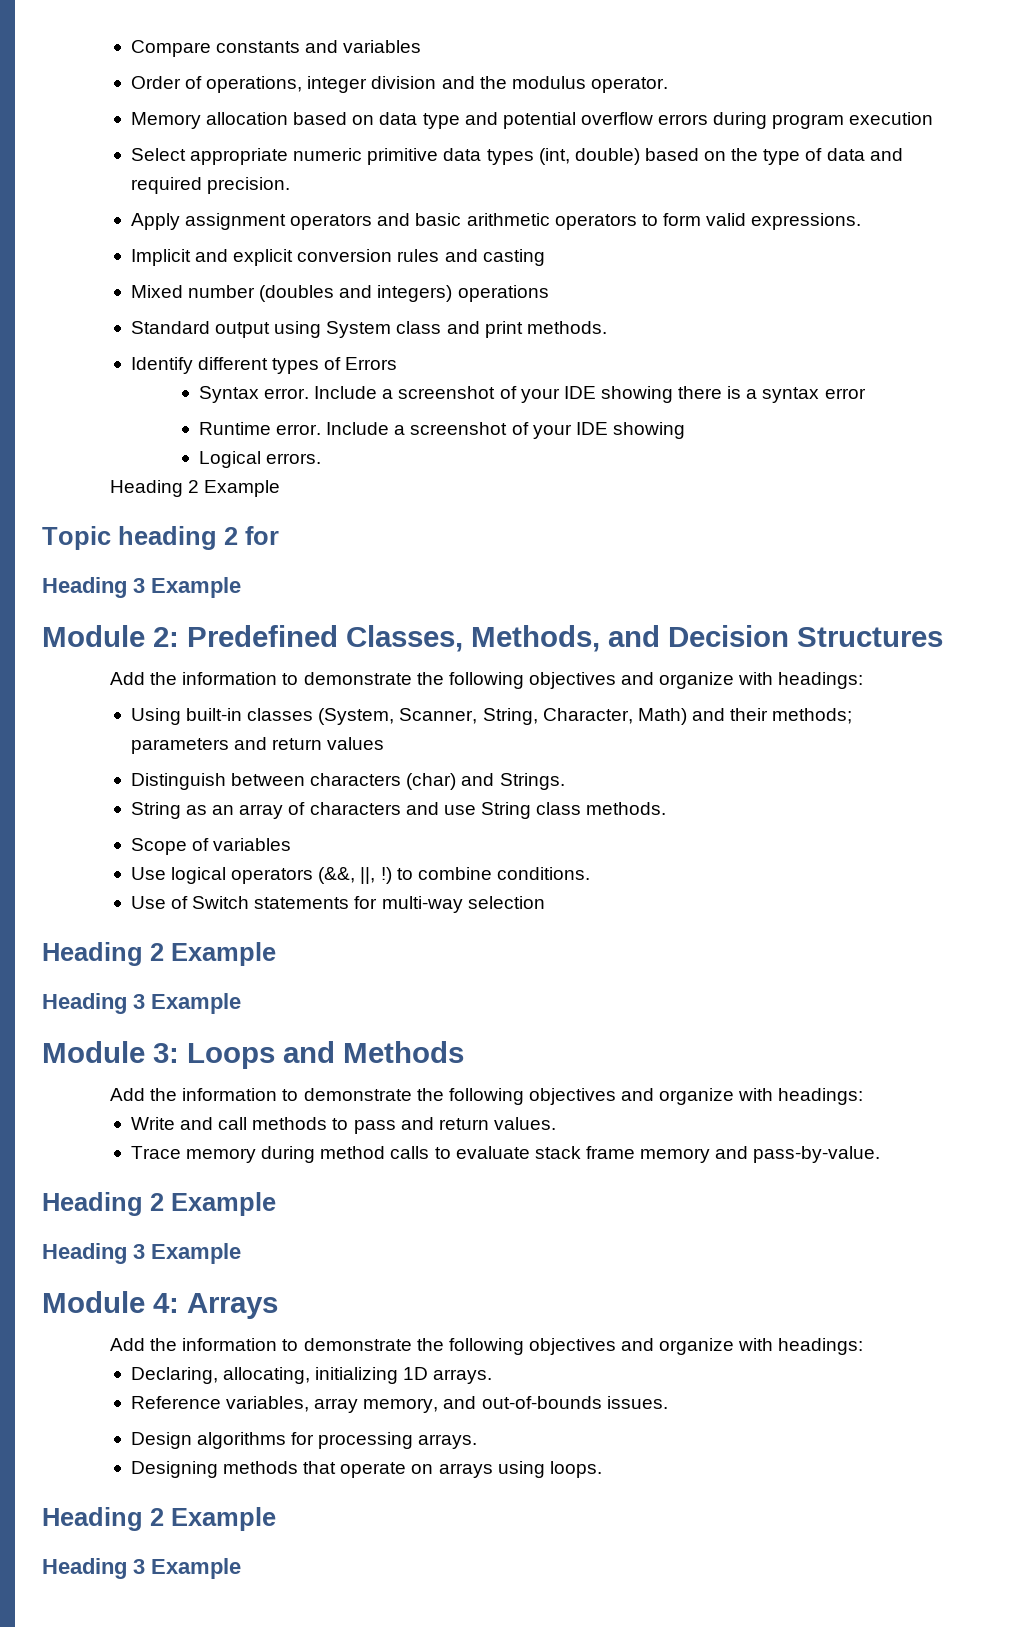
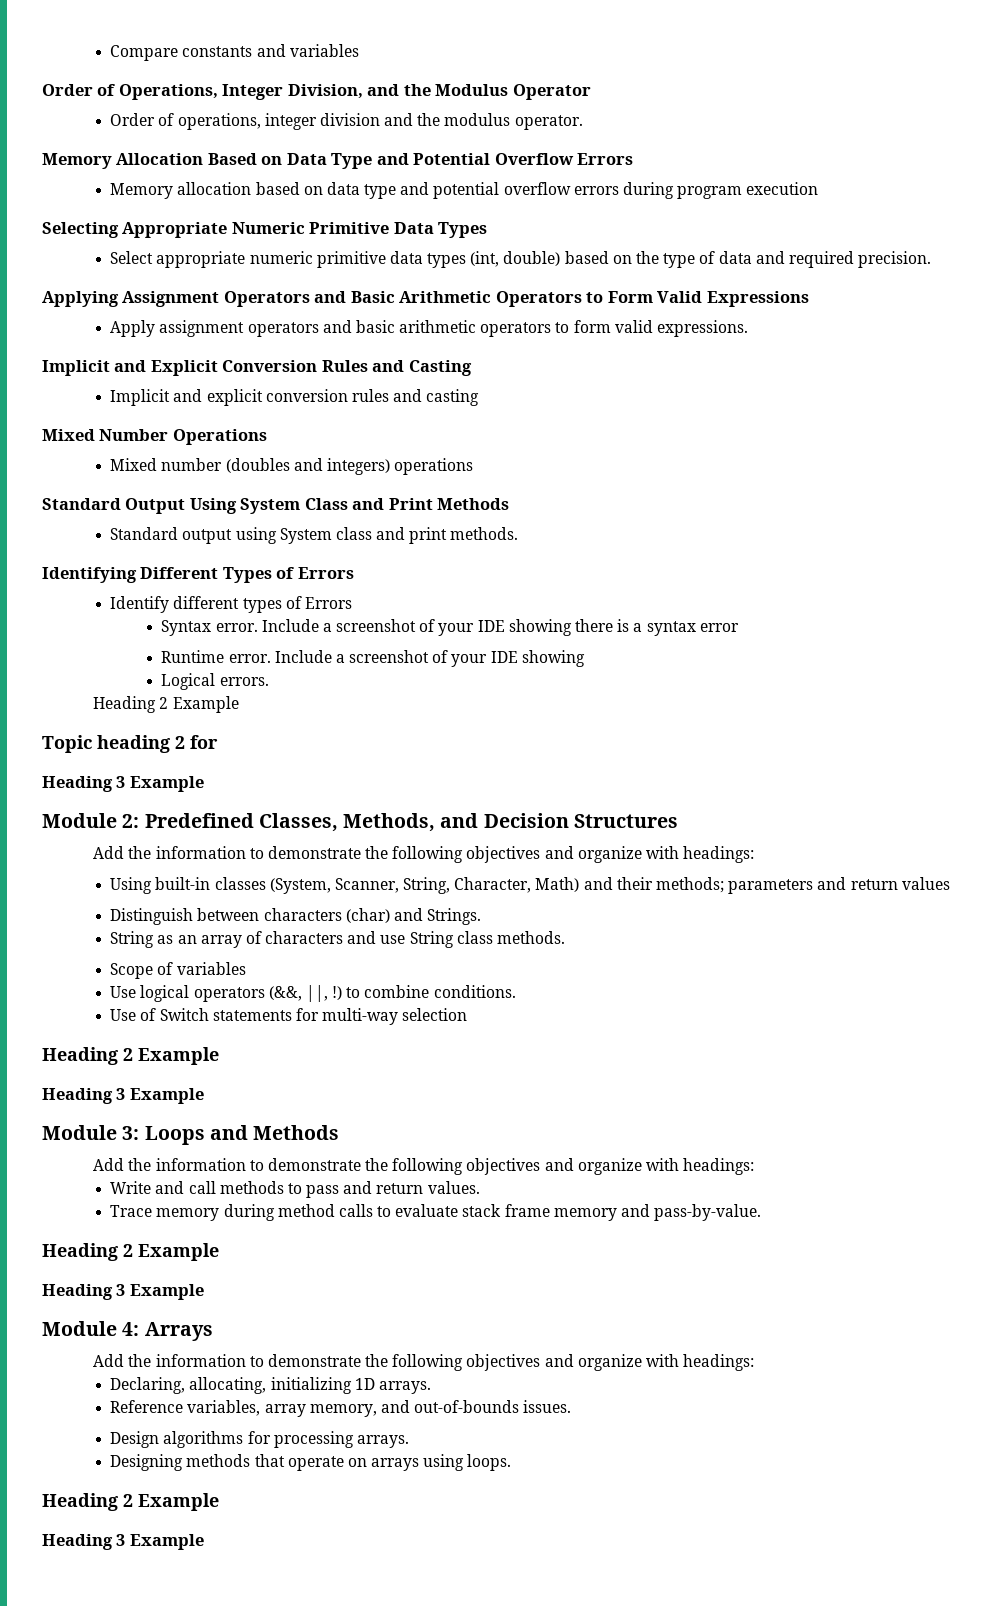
+ Order of Operations, Integer Division, and the Modulus Operator
+ Memory Allocation Based on Data Type and Potential Overflow Errors
+ Selecting Appropriate Numeric Primitive Data Types
+ Applying Assignment Operators and Basic Arithmetic Operators to Form Valid Expressions
+ Implicit and Explicit Conversion Rules and Casting
+ Mixed Number Operations
+ Standard Output Using System Class and Print Methods
+ Identifying Different Types of Errors

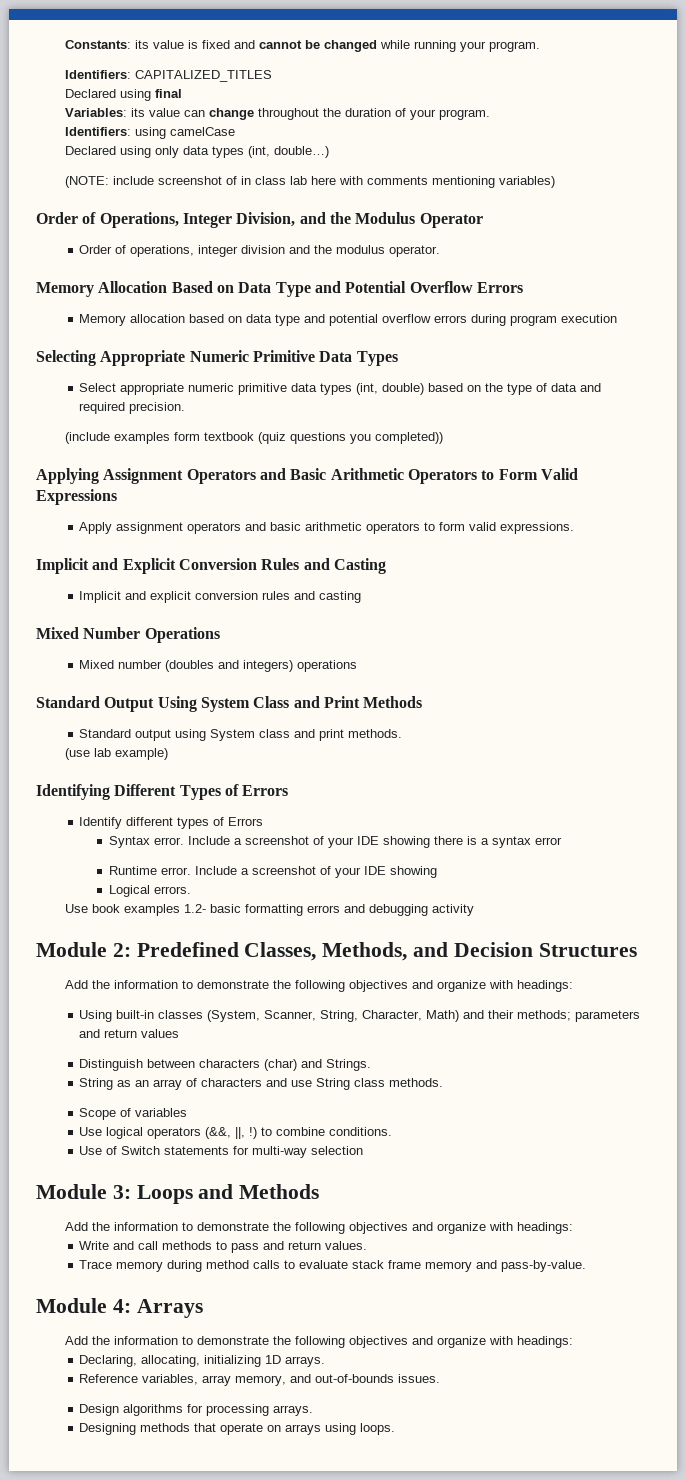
- Compare constants and variables
+ Constants: its value is fixed and cannot be changed while running your program.
+ Identifiers: CAPITALIZED_TITLES
+ Declared using final
+ Variables: its value can change throughout the duration of your program.
+ Identifiers: using camelCase
+ Declared using only data types (int, double…)
+ (NOTE: include screenshot of in class lab here with comments mentioning variables)
+ (include examples form textbook (quiz questions you completed))
+ (use lab example)
  Logical errors.
- Heading 2 Example
- Topic heading 2 for
- Heading 3 Example
+ Use book examples 1.2- basic formatting errors and debugging activity
  Use of Switch statements for multi-way selection
- Heading 2 Example
- Heading 3 Example
  Trace memory during method calls to evaluate stack frame memory and pass-by-value.
- Heading 2 Example
- Heading 3 Example
  Designing methods that operate on arrays using loops.
- Heading 2 Example
- Heading 3 Example

